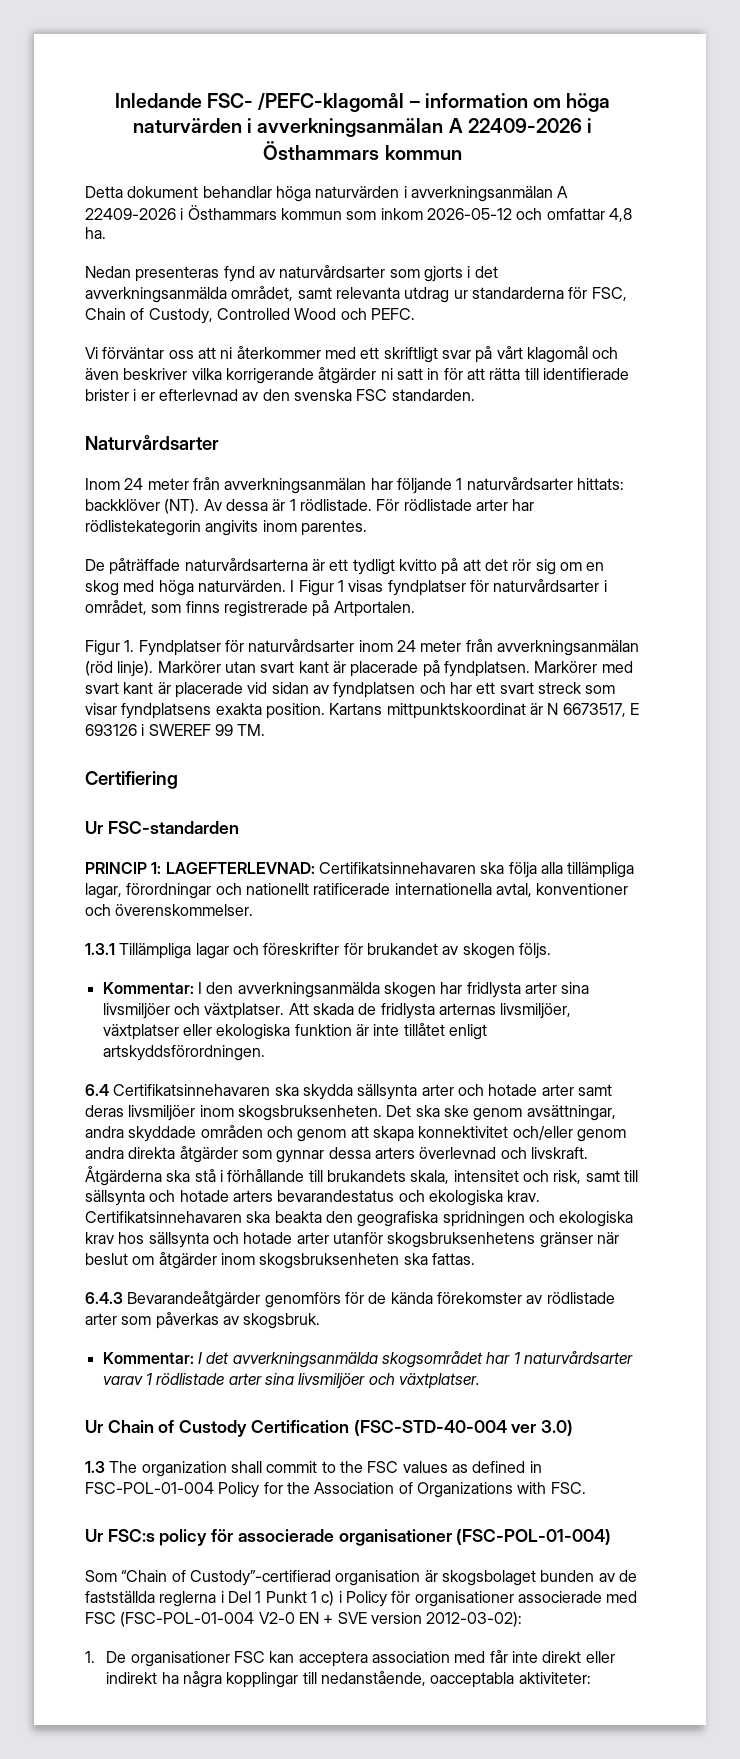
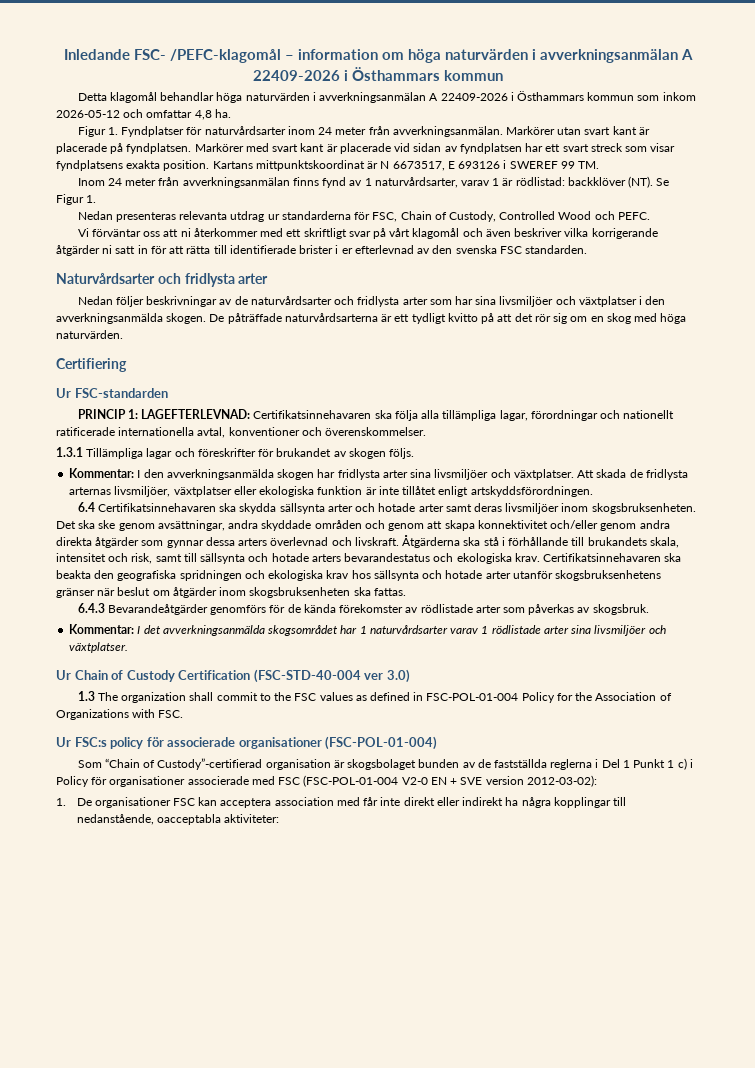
- Detta dokument behandlar höga naturvärden i avverkningsanmälan A 22409-2026 i Östhammars kommun som inkom 2026-05-12 och omfattar 4,8 ha.
+ Detta klagomål behandlar höga naturvärden i avverkningsanmälan A 22409-2026 i Östhammars kommun som inkom 2026-05-12 och omfattar 4,8 ha.
- Nedan presenteras fynd av naturvårdsarter som gjorts i det avverkningsanmälda området, samt relevanta utdrag ur standarderna för FSC, Chain of Custody, Controlled Wood och PEFC.
+ Figur 1. Fyndplatser för naturvårdsarter inom 24 meter från avverkningsanmälan. Markörer utan svart kant är placerade på fyndplatsen. Markörer med svart kant är placerade vid sidan av fyndplatsen har ett svart streck som visar fyndplatsens exakta position. Kartans mittpunktskoordinat är N 6673517, E 693126 i SWEREF 99 TM.
+ Inom 24 meter från avverkningsanmälan finns fynd av 1 naturvårdsarter, varav 1 är rödlistad: backklöver (NT). Se Figur 1.
+ Nedan presenteras relevanta utdrag ur standarderna för FSC, Chain of Custody, Controlled Wood och PEFC.
- Naturvårdsarter
- Inom 24 meter från avverkningsanmälan har följande 1 naturvårdsarter hittats: backklöver (NT). Av dessa är 1 rödlistade. För rödlistade arter har rödlistekategorin angivits inom parentes.
- De påträffade naturvårdsarterna är ett tydligt kvitto på att det rör sig om en skog med höga naturvärden. I Figur 1 visas fyndplatser för naturvårdsarter i området, som finns registrerade på Artportalen.
- Figur 1. Fyndplatser för naturvårdsarter inom 24 meter från avverkningsanmälan (röd linje). Markörer utan svart kant är placerade på fyndplatsen. Markörer med svart kant är placerade vid sidan av fyndplatsen och har ett svart streck som visar fyndplatsens exakta position. Kartans mittpunktskoordinat är N 6673517, E 693126 i SWEREF 99 TM.
+ Naturvårdsarter och fridlysta arter
+ Nedan följer beskrivningar av de naturvårdsarter och fridlysta arter som har sina livsmiljöer och växtplatser i den avverkningsanmälda skogen. De påträffade naturvårdsarterna är ett tydligt kvitto på att det rör sig om en skog med höga naturvärden.

